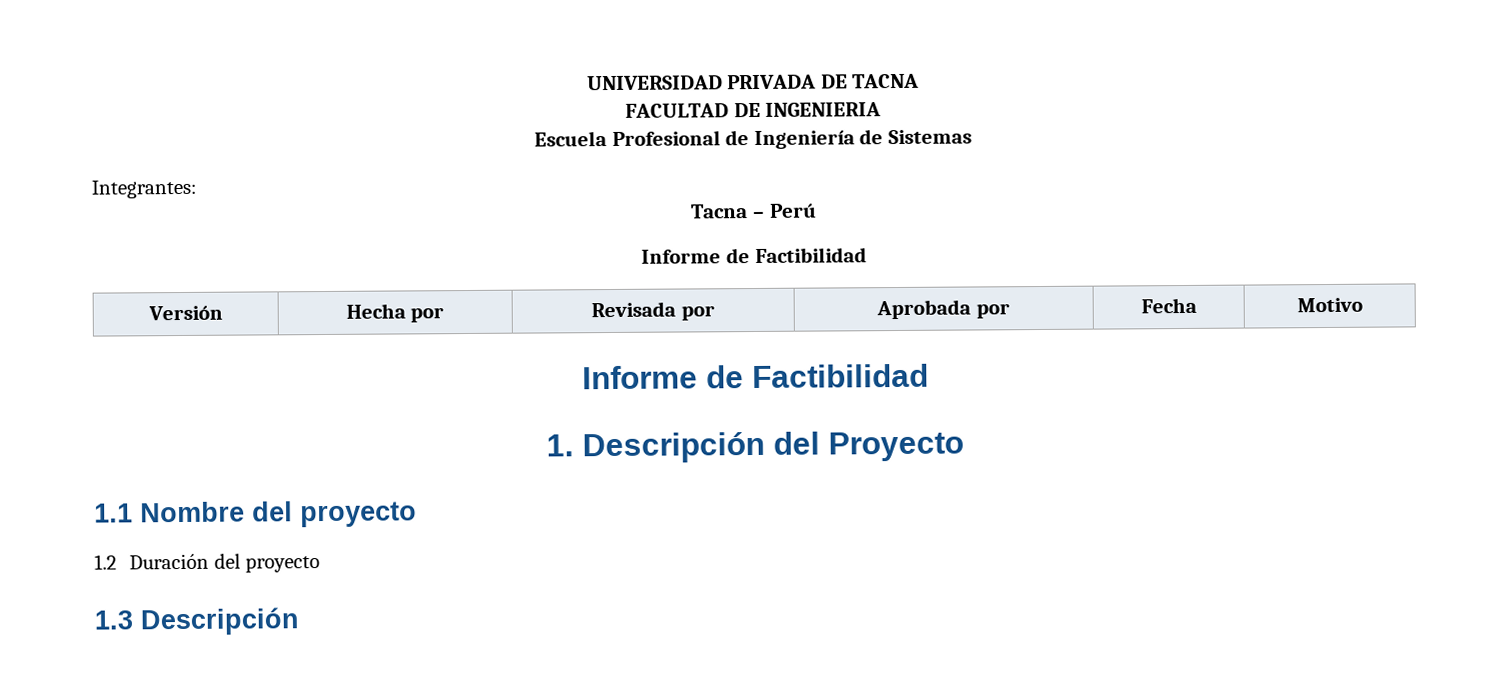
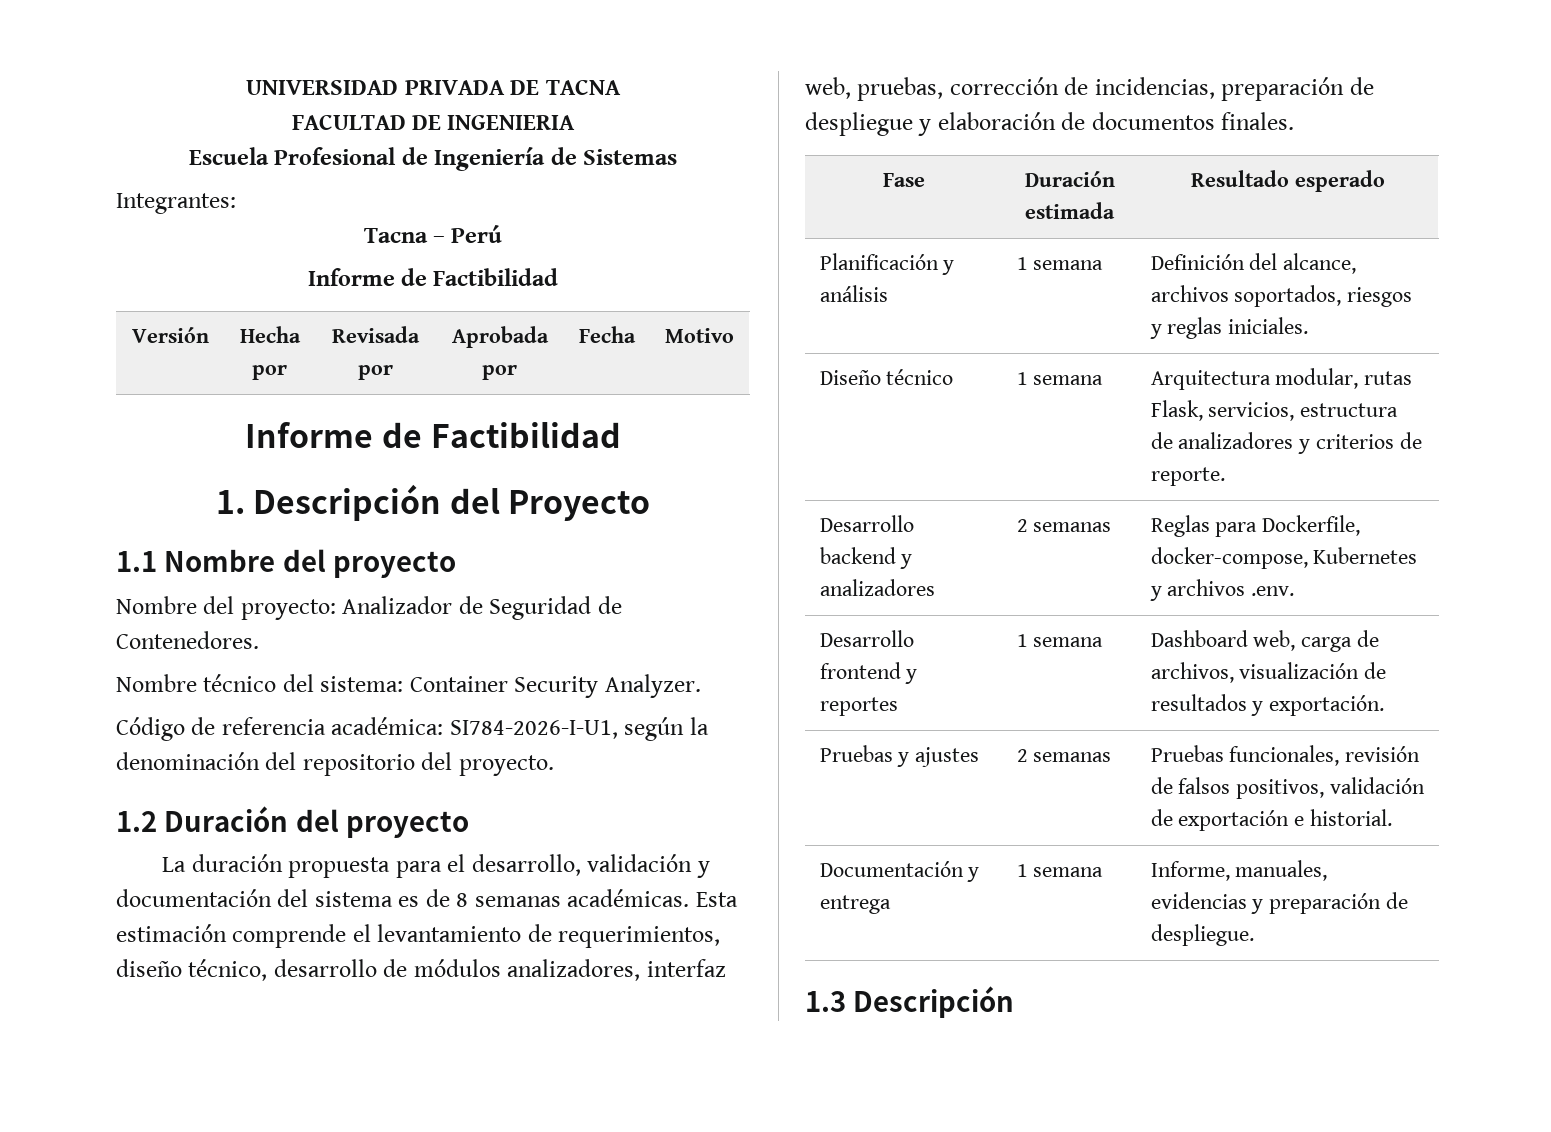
+ Nombre del proyecto: Analizador de Seguridad de Contenedores.
+ Nombre técnico del sistema: Container Security Analyzer.
+ Código de referencia académica: SI784-2026-I-U1, según la denominación del repositorio del proyecto.
  1.2 Duración del proyecto
+ La duración propuesta para el desarrollo, validación y documentación del sistema es de 8 semanas académicas. Esta estimación comprende el levantamiento de requerimientos, diseño técnico, desarrollo de módulos analizadores, interfaz web, pruebas, corrección de incidencias, preparación de despliegue y elaboración de documentos finales.
+ Fase | Duración estimada | Resultado esperado
+ Planificación y análisis | 1 semana | Definición del alcance, archivos soportados, riesgos y reglas iniciales.
+ Diseño técnico | 1 semana | Arquitectura modular, rutas Flask, servicios, estructura de analizadores y criterios de reporte.
+ Desarrollo backend y analizadores | 2 semanas | Reglas para Dockerfile, docker-compose, Kubernetes y archivos .env.
+ Desarrollo frontend y reportes | 1 semana | Dashboard web, carga de archivos, visualización de resultados y exportación.
+ Pruebas y ajustes | 2 semanas | Pruebas funcionales, revisión de falsos positivos, validación de exportación e historial.
+ Documentación y entrega | 1 semana | Informe, manuales, evidencias y preparación de despliegue.

